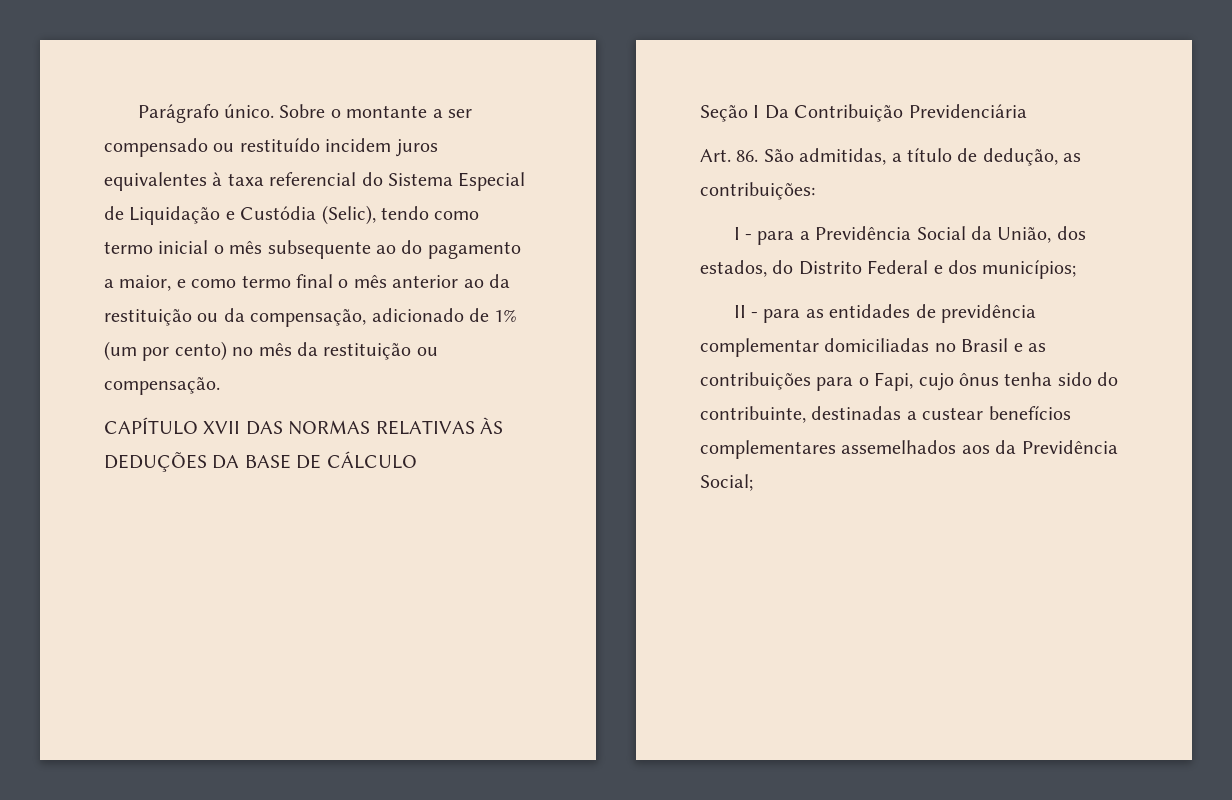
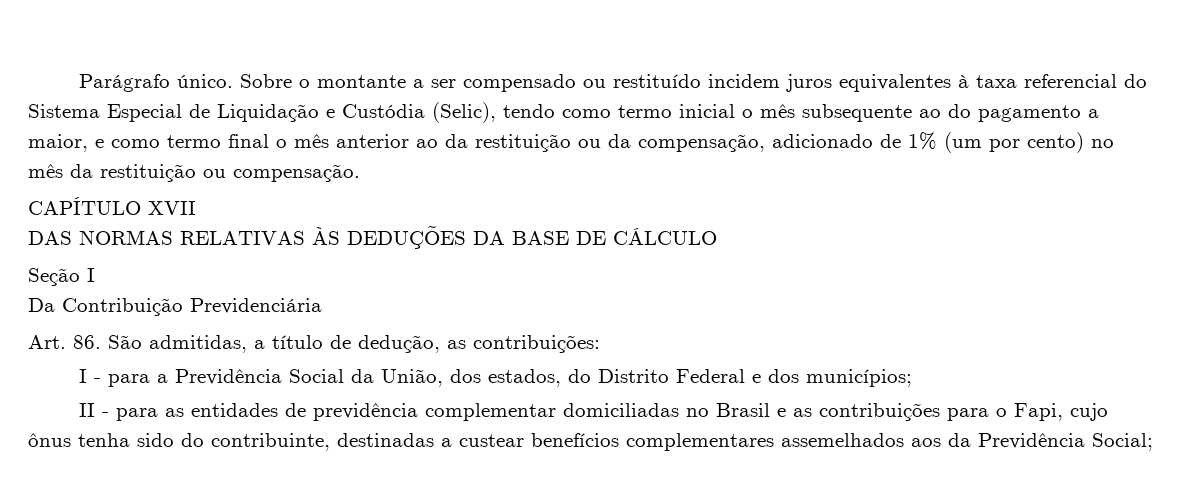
- CAPÍTULO XVII DAS NORMAS RELATIVAS ÀS DEDUÇÕES DA BASE DE CÁLCULO
+ CAPÍTULO XVII
+ DAS NORMAS RELATIVAS ÀS DEDUÇÕES DA BASE DE CÁLCULO
- Seção I Da Contribuição Previdenciária
+ Seção I
+ Da Contribuição Previdenciária

